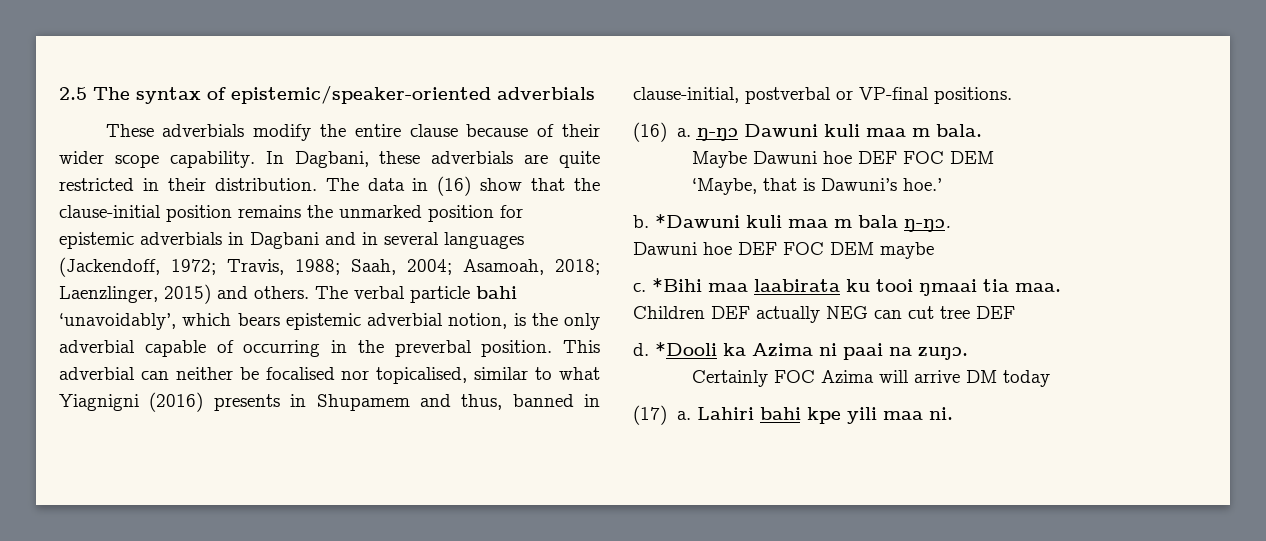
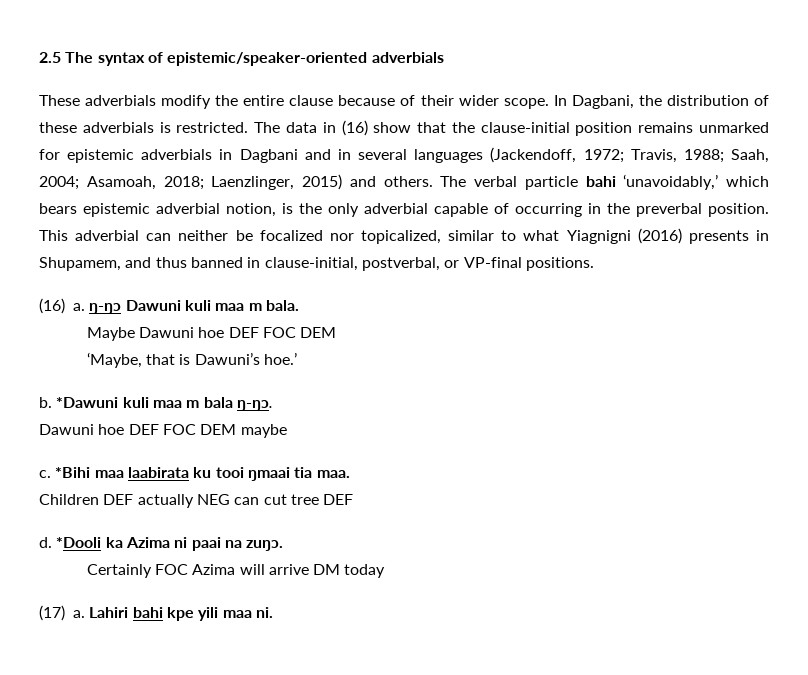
- These adverbials modify the entire clause because of their wider scope capability. In Dagbani, these adverbials are quite restricted in their distribution.
+ These adverbials modify the entire clause because of their wider scope. In Dagbani, the distribution of these adverbials is restricted.
- The data in (16) show that the clause-initial position remains the unmarked position for epistemic adverbials in Dagbani and in several languages (Jackendoff, 1972; Travis, 1988; Saah, 2004; Asamoah, 2018; Laenzlinger, 2015) and others.
+ The data in (16) show that the clause-initial position remains unmarked for epistemic adverbials in Dagbani and in several languages (Jackendoff, 1972; Travis, 1988; Saah, 2004; Asamoah, 2018; Laenzlinger, 2015) and others.
- The verbal particle bahi ‘unavoidably’, which bears epistemic adverbial notion, is the only adverbial capable of occurring in the preverbal position.
+ The verbal particle bahi ‘unavoidably,’ which bears epistemic adverbial notion, is the only adverbial capable of occurring in the preverbal position.
- This adverbial can neither be focalised nor topicalised, similar to what Yiagnigni (2016) presents in Shupamem and thus, banned in clause-initial, postverbal or VP-final positions.
+ This adverbial can neither be focalized nor topicalized, similar to what Yiagnigni (2016) presents in Shupamem, and thus banned in clause-initial, postverbal, or VP-final positions.

